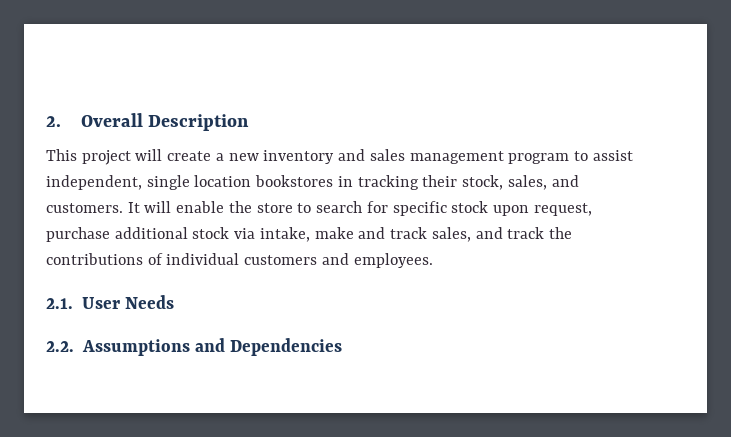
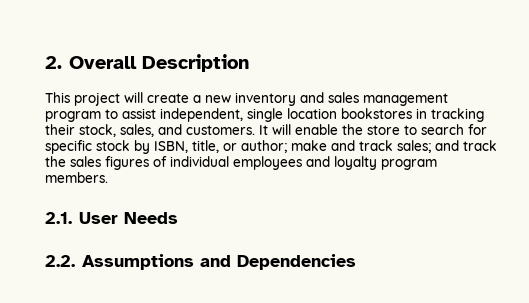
- It will enable the store to search for specific stock upon request, purchase additional stock via intake, make and track sales, and track the contributions of individual customers and employees.
+ It will enable the store to search for specific stock by ISBN, title, or author; make and track sales; and track the sales figures of individual employees and loyalty program members.

